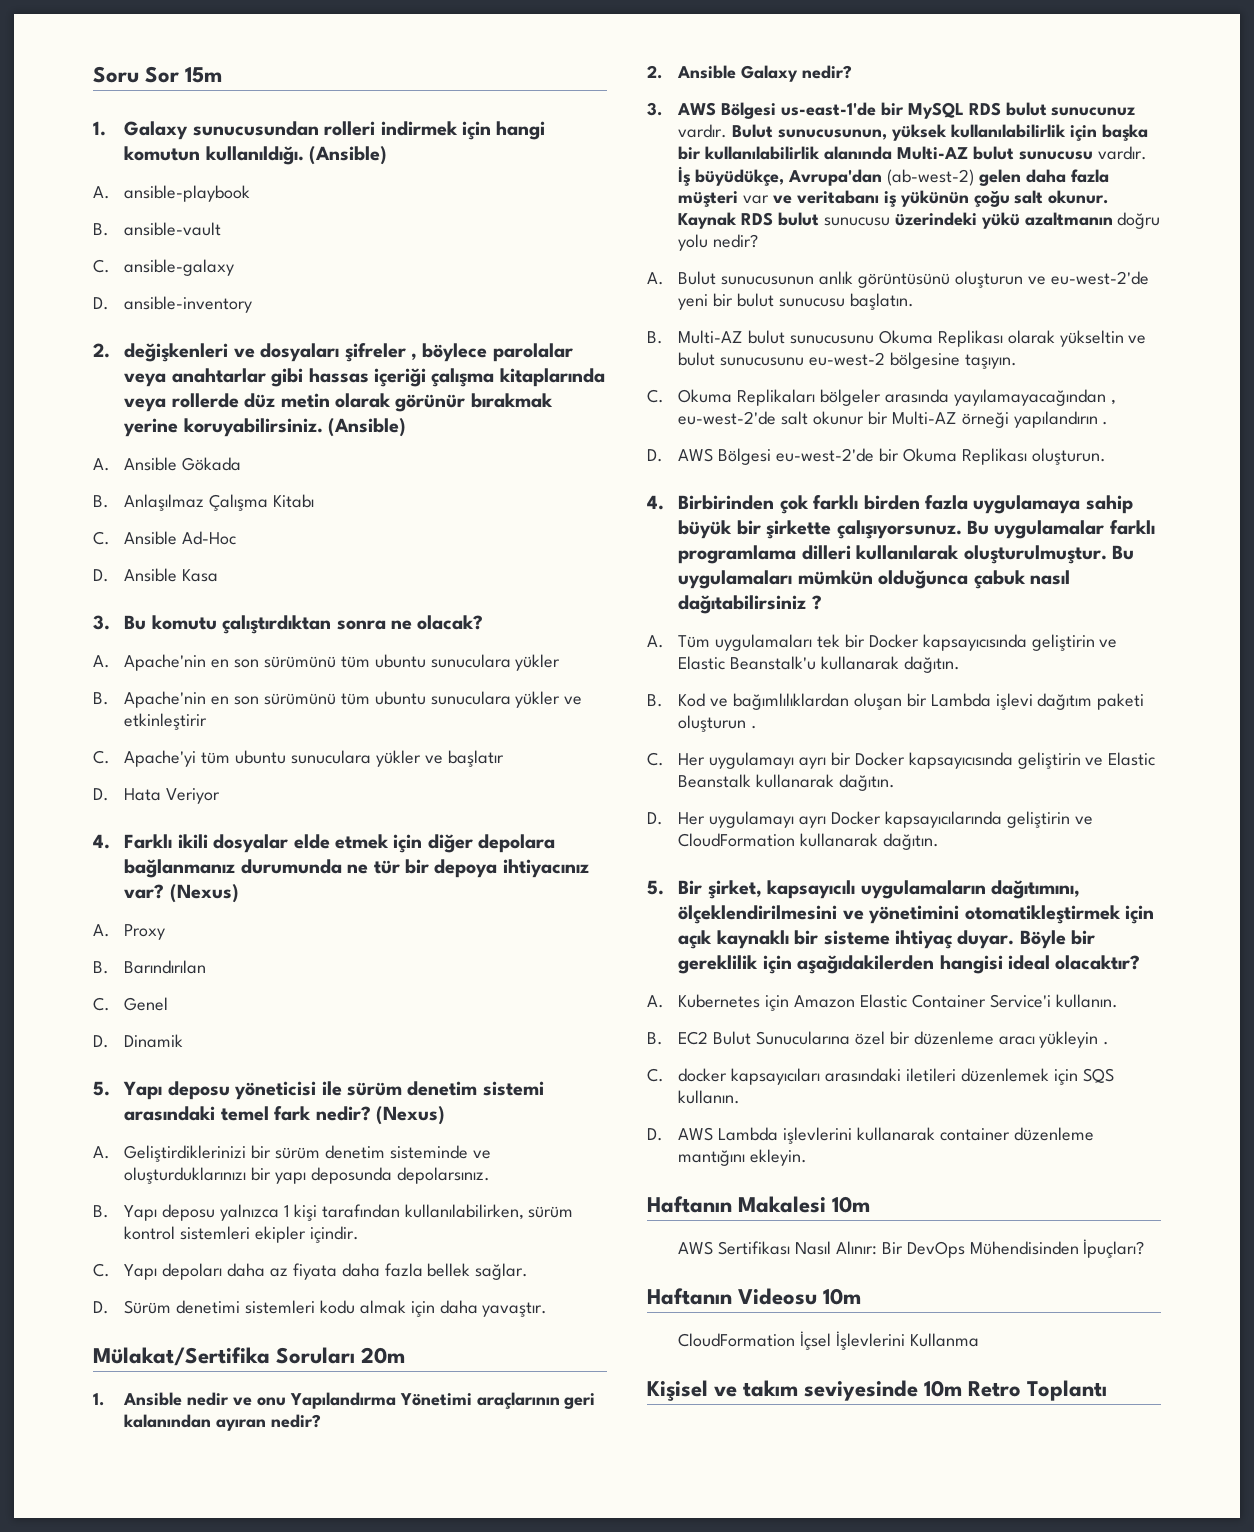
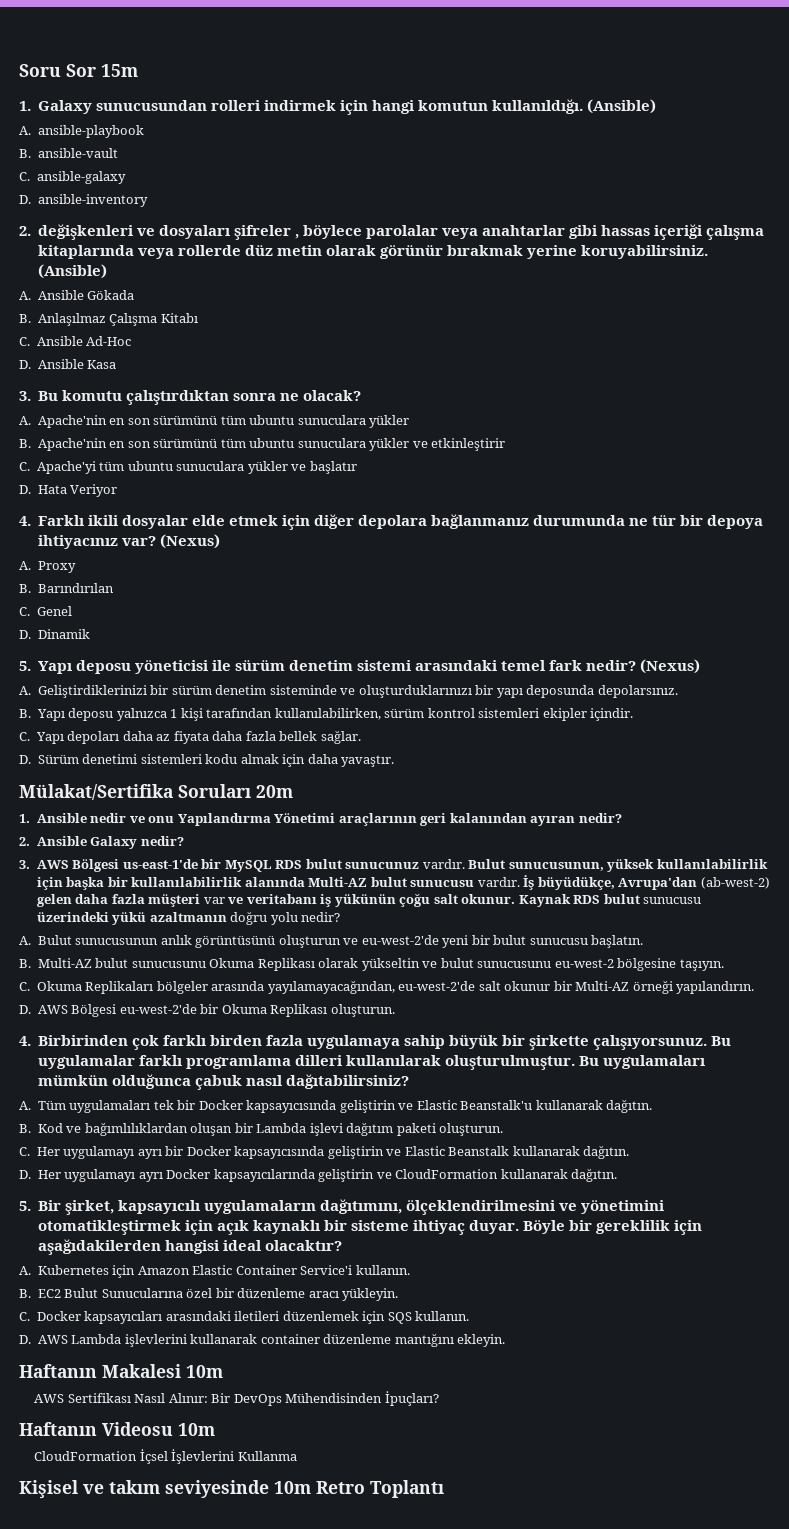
- C. Okuma Replikaları bölgeler arasında yayılamayacağından , eu-west-2'de salt okunur bir Multi-AZ örneği yapılandırın .
+ C. Okuma Replikaları bölgeler arasında yayılamayacağından, eu-west-2'de salt okunur bir Multi-AZ örneği yapılandırın.
- Bu uygulamaları mümkün olduğunca çabuk nasıl dağıtabilirsiniz ?
+ Bu uygulamaları mümkün olduğunca çabuk nasıl dağıtabilirsiniz?
- B. Kod ve bağımlılıklardan oluşan bir Lambda işlevi dağıtım paketi oluşturun .
+ B. Kod ve bağımlılıklardan oluşan bir Lambda işlevi dağıtım paketi oluşturun.
- B. EC2 Bulut Sunucularına özel bir düzenleme aracı yükleyin .
- C. docker kapsayıcıları arasındaki iletileri düzenlemek için SQS kullanın.
+ B. EC2 Bulut Sunucularına özel bir düzenleme aracı yükleyin.
+ C. Docker kapsayıcıları arasındaki iletileri düzenlemek için SQS kullanın.

